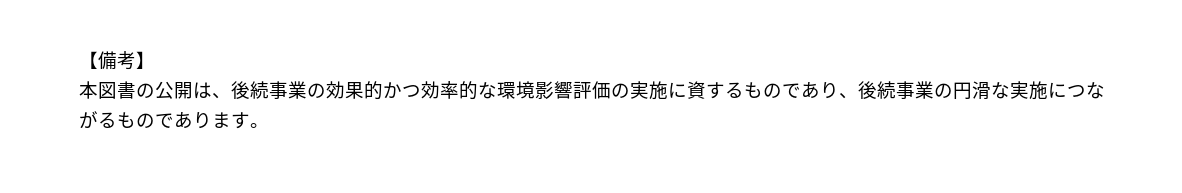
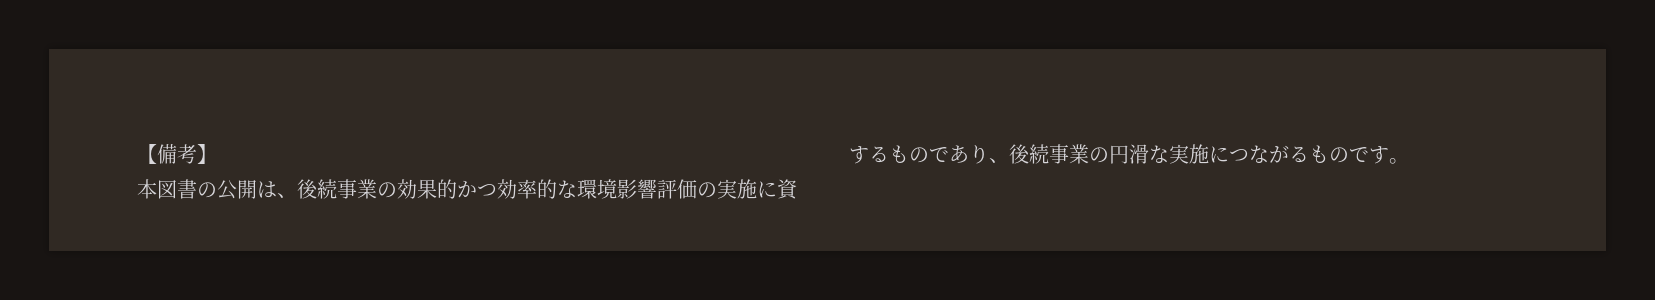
- 本図書の公開は、後続事業の効果的かつ効率的な環境影響評価の実施に資するものであり、後続事業の円滑な実施につながるものであります。
+ 本図書の公開は、後続事業の効果的かつ効率的な環境影響評価の実施に資するものであり、後続事業の円滑な実施につながるものです。

